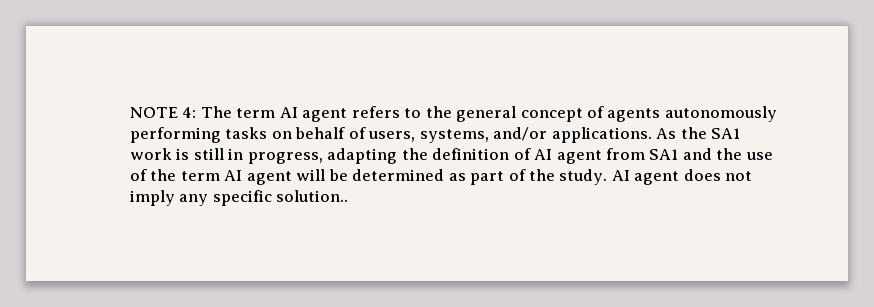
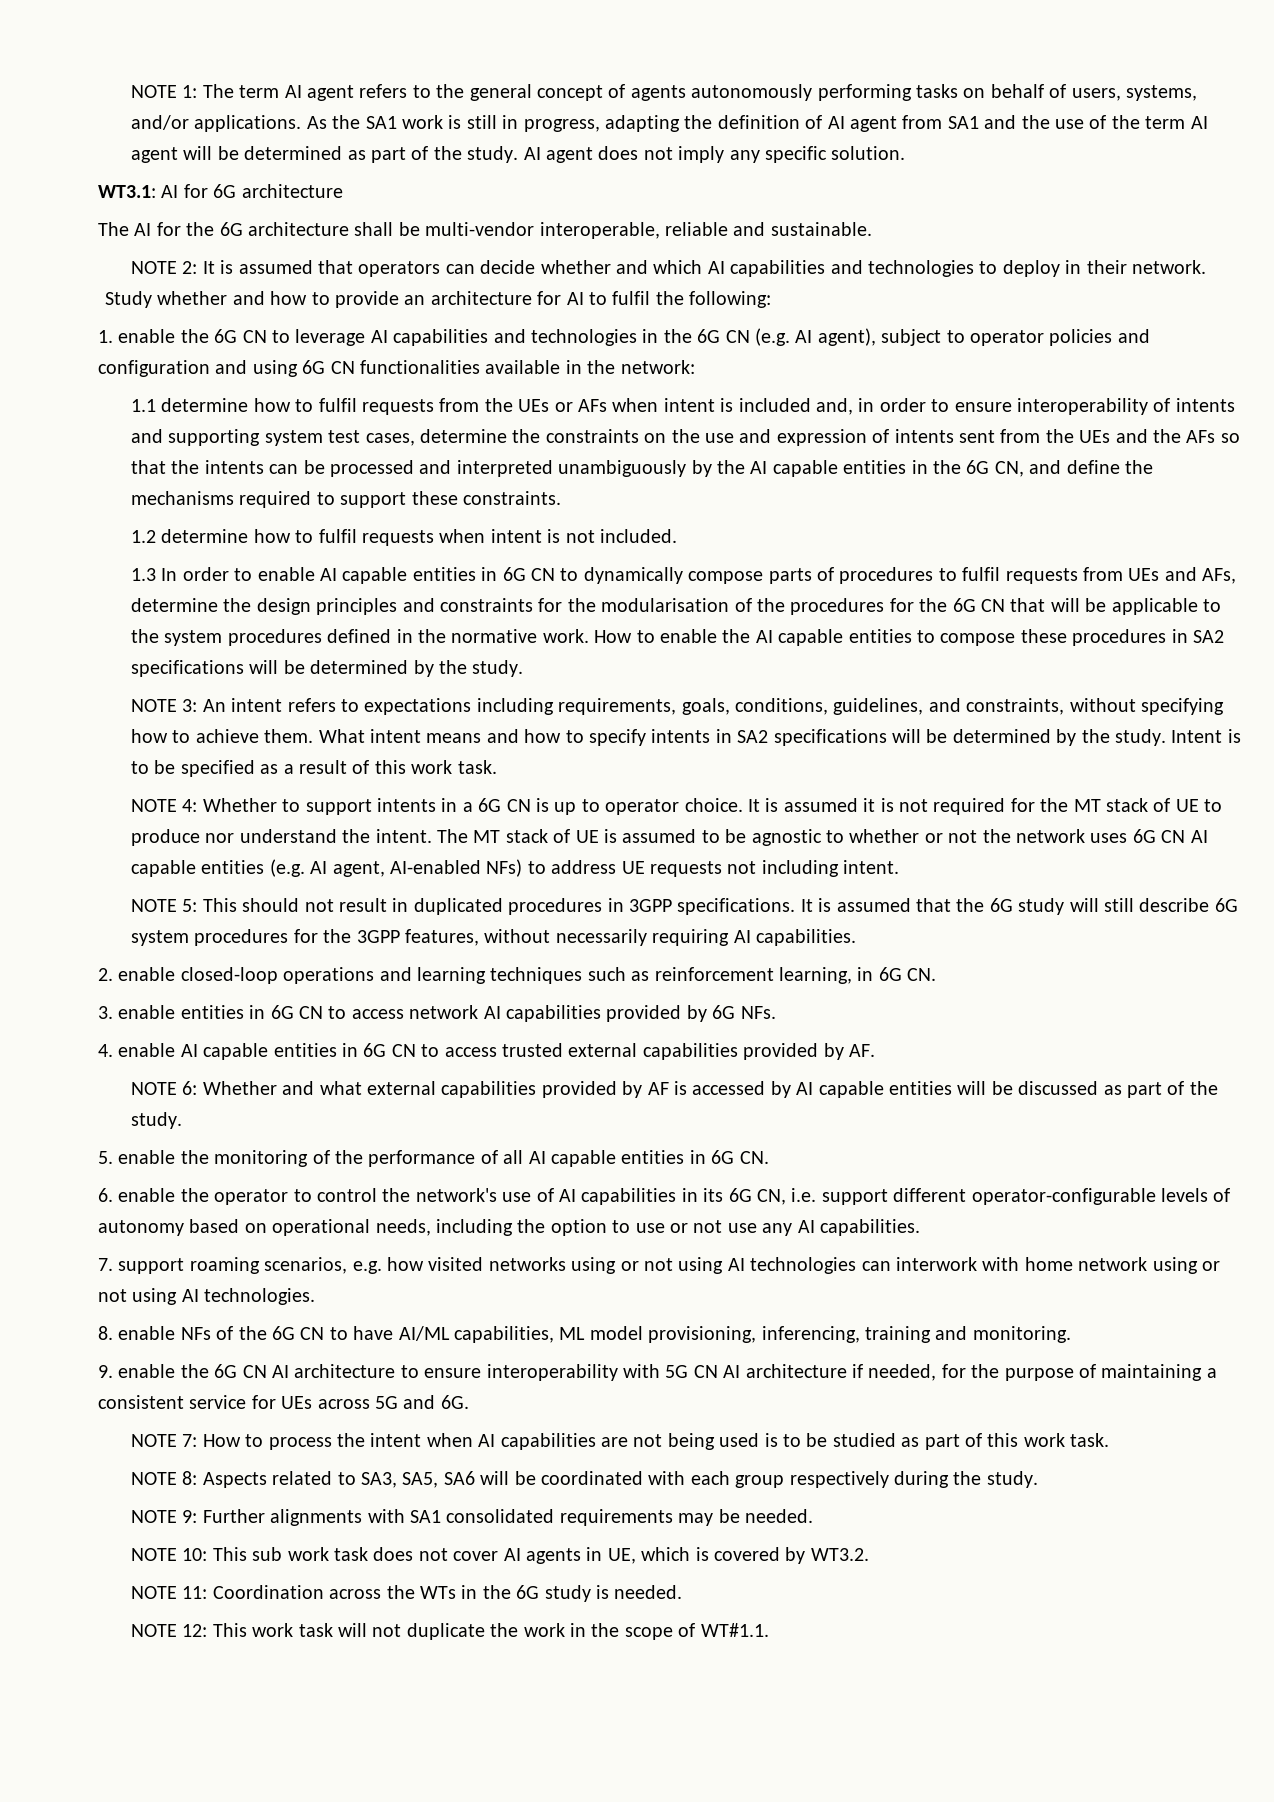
- NOTE 4: The term AI agent refers to the general concept of agents autonomously performing tasks on behalf of users, systems, and/or applications.
+ NOTE 1: The term AI agent refers to the general concept of agents autonomously performing tasks on behalf of users, systems, and/or applications.
- AI agent does not imply any specific solution..
+ AI agent does not imply any specific solution.
+ WT3.1: AI for 6G architecture
+ The AI for the 6G architecture shall be multi-vendor interoperable, reliable and sustainable.
+ NOTE 2: It is assumed that operators can decide whether and which AI capabilities and technologies to deploy in their network.
+ Study whether and how to provide an architecture for AI to fulfil the following:
+ 1. enable the 6G CN to leverage AI capabilities and technologies in the 6G CN (e.g. AI agent), subject to operator policies and configuration and using 6G CN functionalities available in the network:
+ 1.1 determine how to fulfil requests from the UEs or AFs when intent is included and, in order to ensure interoperability of intents and supporting system test cases, determine the constraints on the use and expression of intents sent from the UEs and the AFs so that the intents can be processed and interpreted unambiguously by the AI capable entities in the 6G CN, and define the mechanisms required to support these constraints.
+ 1.2 determine how to fulfil requests when intent is not included.
+ 1.3 In order to enable AI capable entities in 6G CN to dynamically compose parts of procedures to fulfil requests from UEs and AFs, determine the design principles and constraints for the modularisation of the procedures for the 6G CN that will be applicable to the system procedures defined in the normative work. How to enable the AI capable entities to compose these procedures in SA2 specifications will be determined by the study.
+ NOTE 3: An intent refers to expectations including requirements, goals, conditions, guidelines, and constraints, without specifying how to achieve them. What intent means and how to specify intents in SA2 specifications will be determined by the study. Intent is to be specified as a result of this work task.
+ NOTE 4: Whether to support intents in a 6G CN is up to operator choice. It is assumed it is not required for the MT stack of UE to produce nor understand the intent. The MT stack of UE is assumed to be agnostic to whether or not the network uses 6G CN AI capable entities (e.g. AI agent, AI-enabled NFs) to address UE requests not including intent.
+ NOTE 5: This should not result in duplicated procedures in 3GPP specifications. It is assumed that the 6G study will still describe 6G system procedures for the 3GPP features, without necessarily requiring AI capabilities.
+ 2. enable closed-loop operations and learning techniques such as reinforcement learning, in 6G CN.
+ 3. enable entities in 6G CN to access network AI capabilities provided by 6G NFs.
+ 4. enable AI capable entities in 6G CN to access trusted external capabilities provided by AF.
+ NOTE 6: Whether and what external capabilities provided by AF is accessed by AI capable entities will be discussed as part of the study.
+ 5. enable the monitoring of the performance of all AI capable entities in 6G CN.
+ 6. enable the operator to control the network's use of AI capabilities in its 6G CN, i.e. support different operator-configurable levels of autonomy based on operational needs, including the option to use or not use any AI capabilities.
+ 7. support roaming scenarios, e.g. how visited networks using or not using AI technologies can interwork with home network using or not using AI technologies.
+ 8. enable NFs of the 6G CN to have AI/ML capabilities, ML model provisioning, inferencing, training and monitoring.
+ 9. enable the 6G CN AI architecture to ensure interoperability with 5G CN AI architecture if needed, for the purpose of maintaining a consistent service for UEs across 5G and 6G.
+ NOTE 7: How to process the intent when AI capabilities are not being used is to be studied as part of this work task.
+ NOTE 8: Aspects related to SA3, SA5, SA6 will be coordinated with each group respectively during the study.
+ NOTE 9: Further alignments with SA1 consolidated requirements may be needed.
+ NOTE 10: This sub work task does not cover AI agents in UE, which is covered by WT3.2.
+ NOTE 11: Coordination across the WTs in the 6G study is needed.
+ NOTE 12: This work task will not duplicate the work in the scope of WT#1.1.

